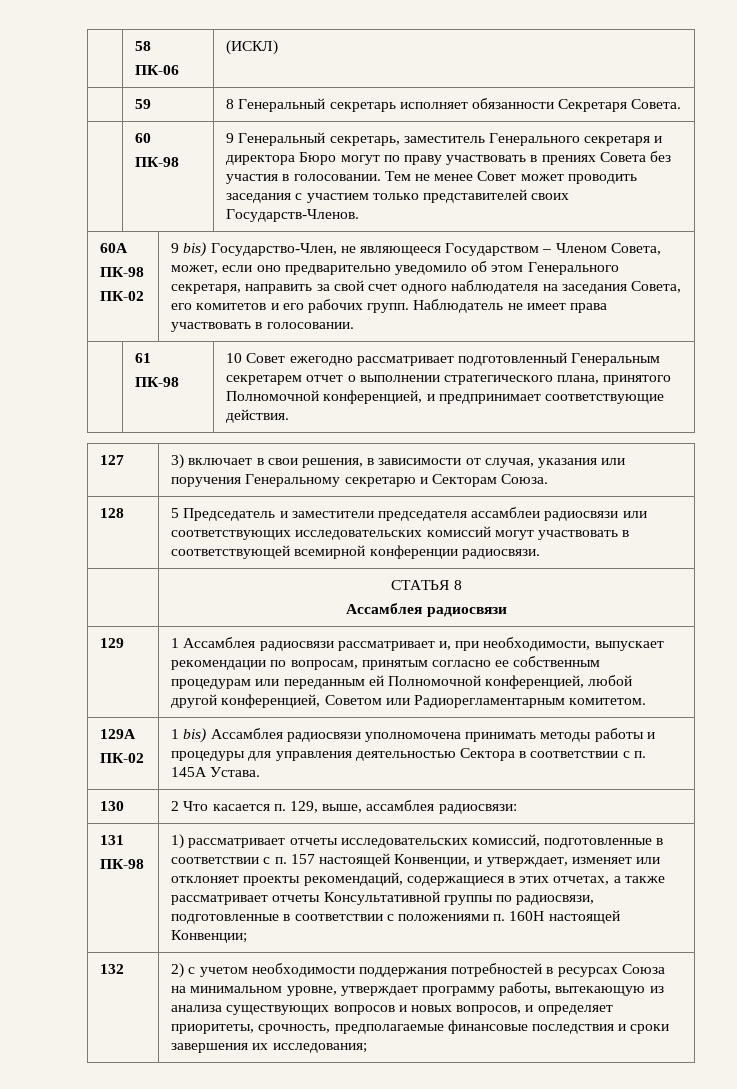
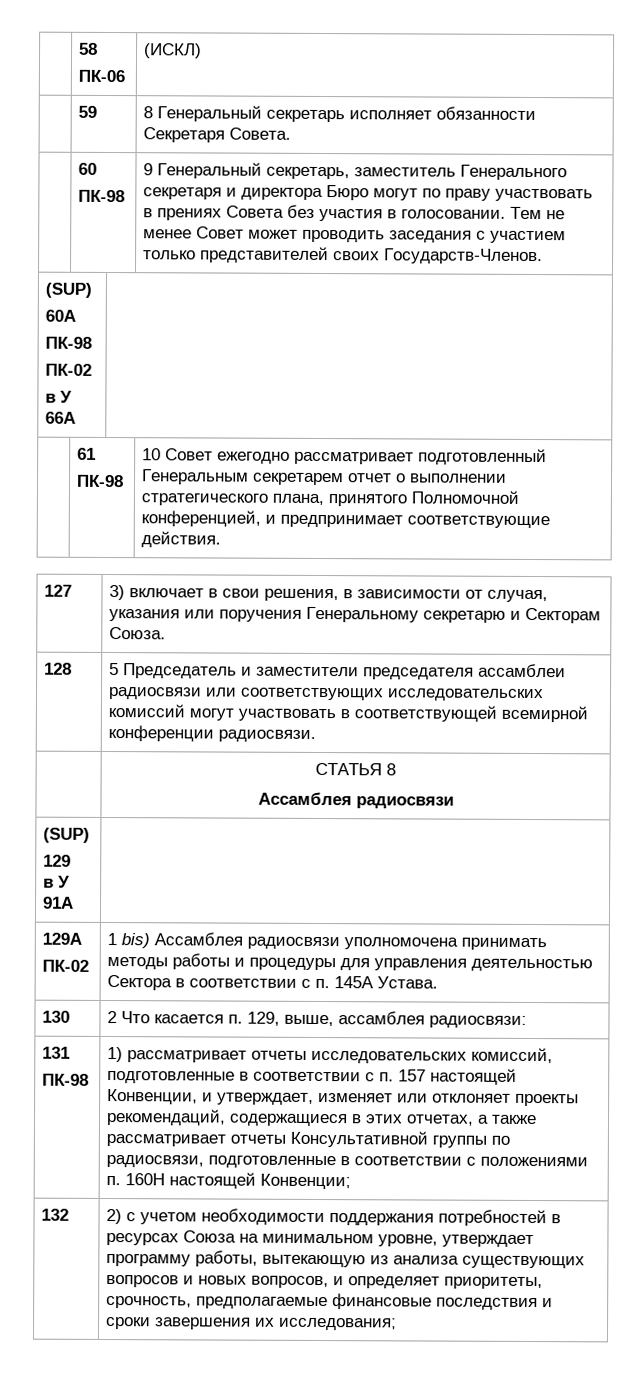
  | 60
  ПК-98 | 9 Генеральный секретарь, заместитель Генерального секретаря и директора Бюро могут по праву участвовать в прениях Совета без участия в голосовании. Тем не менее Совет может проводить заседания с участием только представителей своих Государств-Членов.
+ (SUP)
- 9 bis) Государство-Член, не являющееся Государством – Членом Совета, может, если оно предварительно уведомило об этом Генерального секретаря, направить за свой счет одного наблюдателя на заседания Совета, его комитетов и его рабочих групп. Наблюдатель не имеет права участвовать в голосовании.
+ в У 66A
  | СТАТЬЯ 8
  Ассамблея радиосвязи
- 129 | 1 Ассамблея радиосвязи рассматривает и, при необходимости, выпускает рекомендации по вопросам, принятым согласно ее собственным процедурам или переданным ей Полномочной конференцией, любой другой конференцией, Советом или Радиорегламентарным комитетом.
+ (SUP)
+ 129
+ в У 91A |

